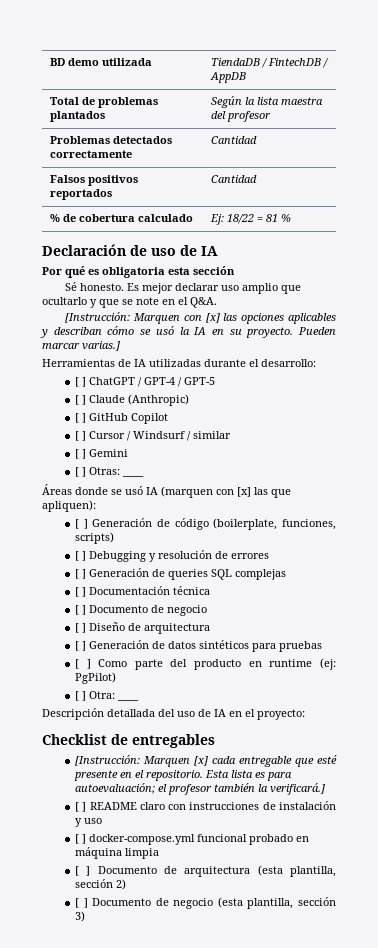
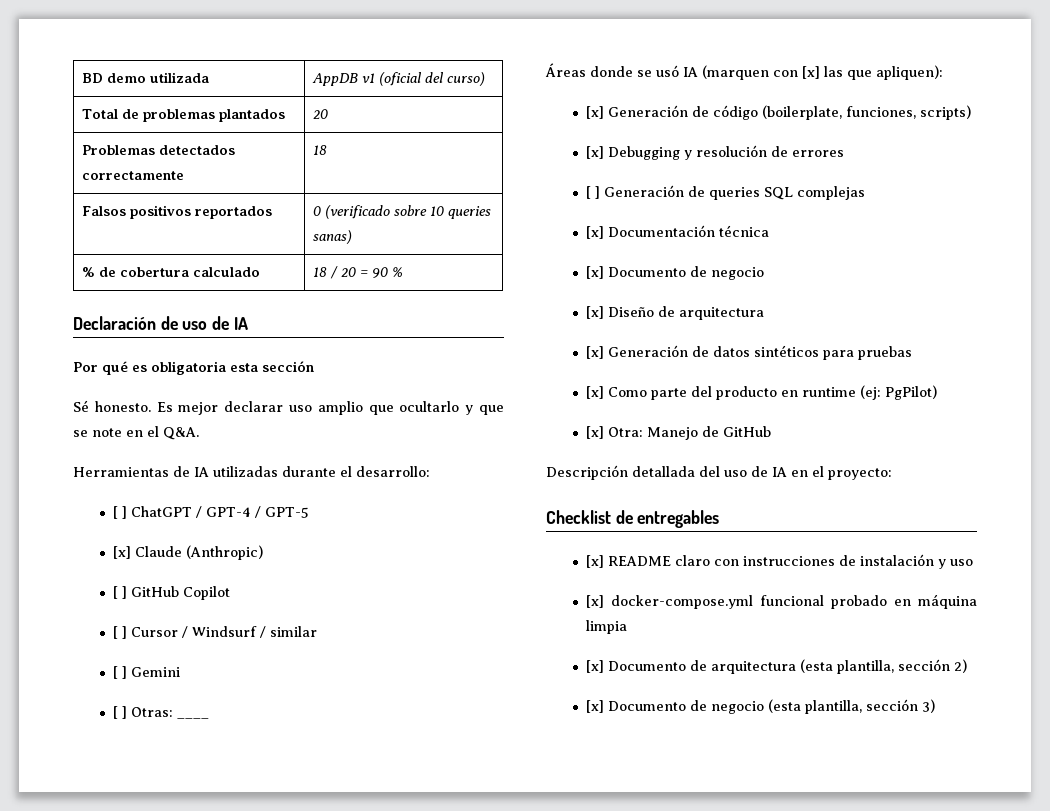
- BD demo utilizada | TiendaDB / FintechDB / AppDB
+ BD demo utilizada | AppDB v1 (oficial del curso)
- Total de problemas plantados | Según la lista maestra del profesor
+ Total de problemas plantados | 20
- Problemas detectados correctamente | Cantidad
+ Problemas detectados correctamente | 18
- Falsos positivos reportados | Cantidad
+ Falsos positivos reportados | 0 (verificado sobre 10 queries sanas)
- % de cobertura calculado | Ej: 18/22 = 81 %
+ % de cobertura calculado | 18 / 20 = 90 %
- [Instrucción: Marquen con [x] las opciones aplicables y describan cómo se usó la IA en su proyecto. Pueden marcar varias.]
- [ ] Claude (Anthropic)
+ [x] Claude (Anthropic)
- [ ] Generación de código (boilerplate, funciones, scripts)
+ [x] Generación de código (boilerplate, funciones, scripts)
- [ ] Debugging y resolución de errores
+ [x] Debugging y resolución de errores
- [ ] Documentación técnica
- [ ] Documento de negocio
+ [x] Documentación técnica
+ [x] Documento de negocio
- [ ] Diseño de arquitectura
+ [x] Diseño de arquitectura
- [ ] Generación de datos sintéticos para pruebas
+ [x] Generación de datos sintéticos para pruebas
- [ ] Como parte del producto en runtime (ej: PgPilot)
+ [x] Como parte del producto en runtime (ej: PgPilot)
- [ ] Otra: ____
+ [x] Otra: Manejo de GitHub
- [Instrucción: Marquen [x] cada entregable que esté presente en el repositorio. Esta lista es para autoevaluación; el profesor también la verificará.]
- [ ] README claro con instrucciones de instalación y uso
+ [x] README claro con instrucciones de instalación y uso
- [ ] docker-compose.yml funcional probado en máquina limpia
+ [x] docker-compose.yml funcional probado en máquina limpia
- [ ] Documento de arquitectura (esta plantilla, sección 2)
+ [x] Documento de arquitectura (esta plantilla, sección 2)
- [ ] Documento de negocio (esta plantilla, sección 3)
+ [x] Documento de negocio (esta plantilla, sección 3)

